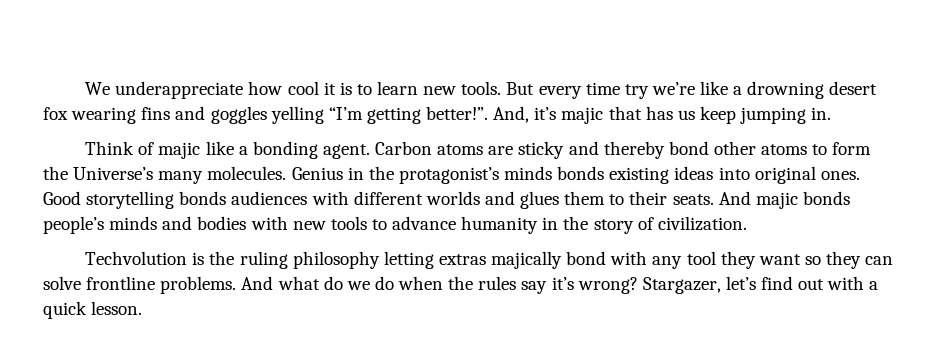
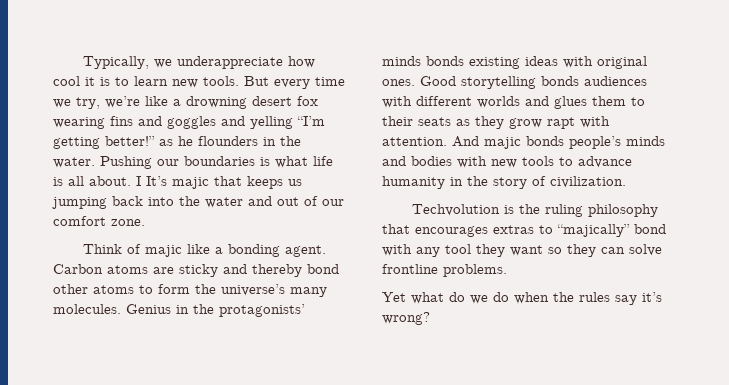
- We underappreciate how cool it is to learn new tools.
+ Typically, we underappreciate how cool it is to learn new tools.
- But every time try we’re like a drowning desert fox wearing fins and goggles yelling “I’m getting better!”. And, it’s majic that has us keep jumping in.
+ But every time we try, we’re like a drowning desert fox wearing fins and goggles and yelling “I’m getting better!” as he flounders in the water. Pushing our boundaries is what life is all about. I It’s majic that keeps us jumping back into the water and out of our comfort zone.
- Carbon atoms are sticky and thereby bond other atoms to form the Universe’s many molecules.
+ Carbon atoms are sticky and thereby bond other atoms to form the universe’s many molecules.
- Genius in the protagonist’s minds bonds existing ideas into original ones.
+ Genius in the protagonists’ minds bonds existing ideas with original ones.
- Good storytelling bonds audiences with different worlds and glues them to their seats.
+ Good storytelling bonds audiences with different worlds and glues them to their seats as they grow rapt with attention.
- Techvolution is the ruling philosophy letting extras majically bond with any tool they want so they can solve frontline problems. And what do we do when the rules say it’s wrong? Stargazer, let’s find out with a quick lesson.
+ Techvolution is the ruling philosophy that encourages extras to “majically” bond with any tool they want so they can solve frontline problems.
+ Yet what do we do when the rules say it’s wrong?

